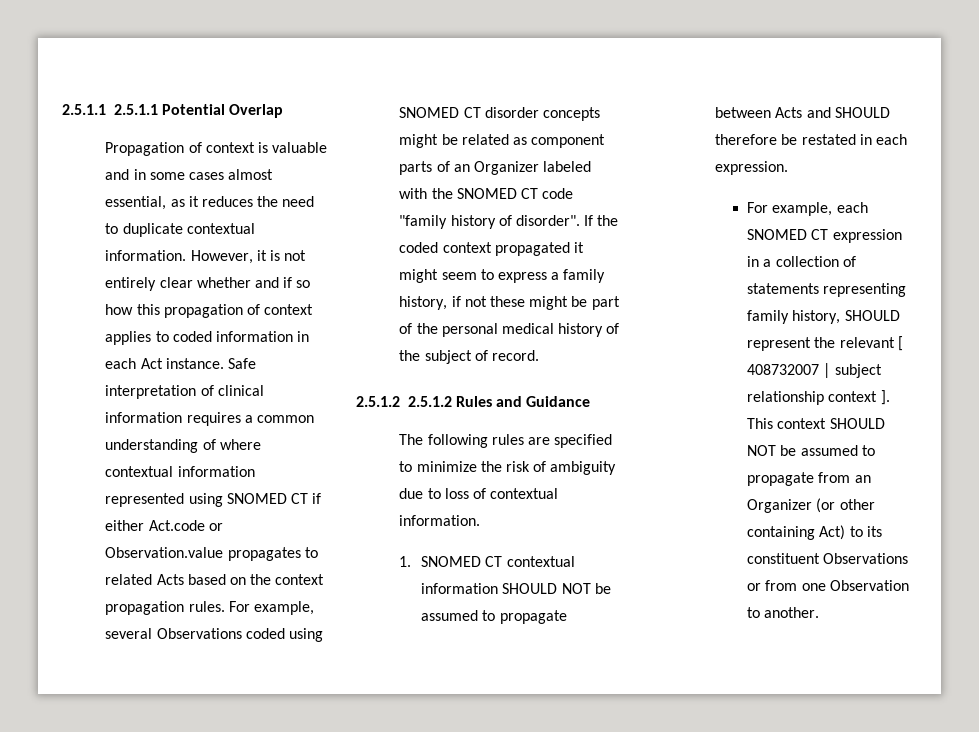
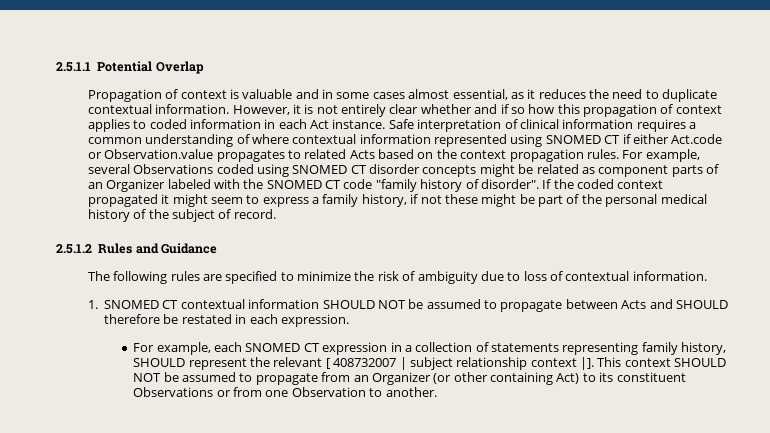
- 2.5.1.1 2.5.1.1 Potential Overlap
+ 2.5.1.1 Potential Overlap
- 2.5.1.2 2.5.1.2 Rules and Guidance
+ 2.5.1.2 Rules and Guidance
- For example, each SNOMED CT expression in a collection of statements representing family history, SHOULD represent the relevant [ 408732007 | subject relationship context ].
+ For example, each SNOMED CT expression in a collection of statements representing family history, SHOULD represent the relevant [ 408732007 | subject relationship context |].

